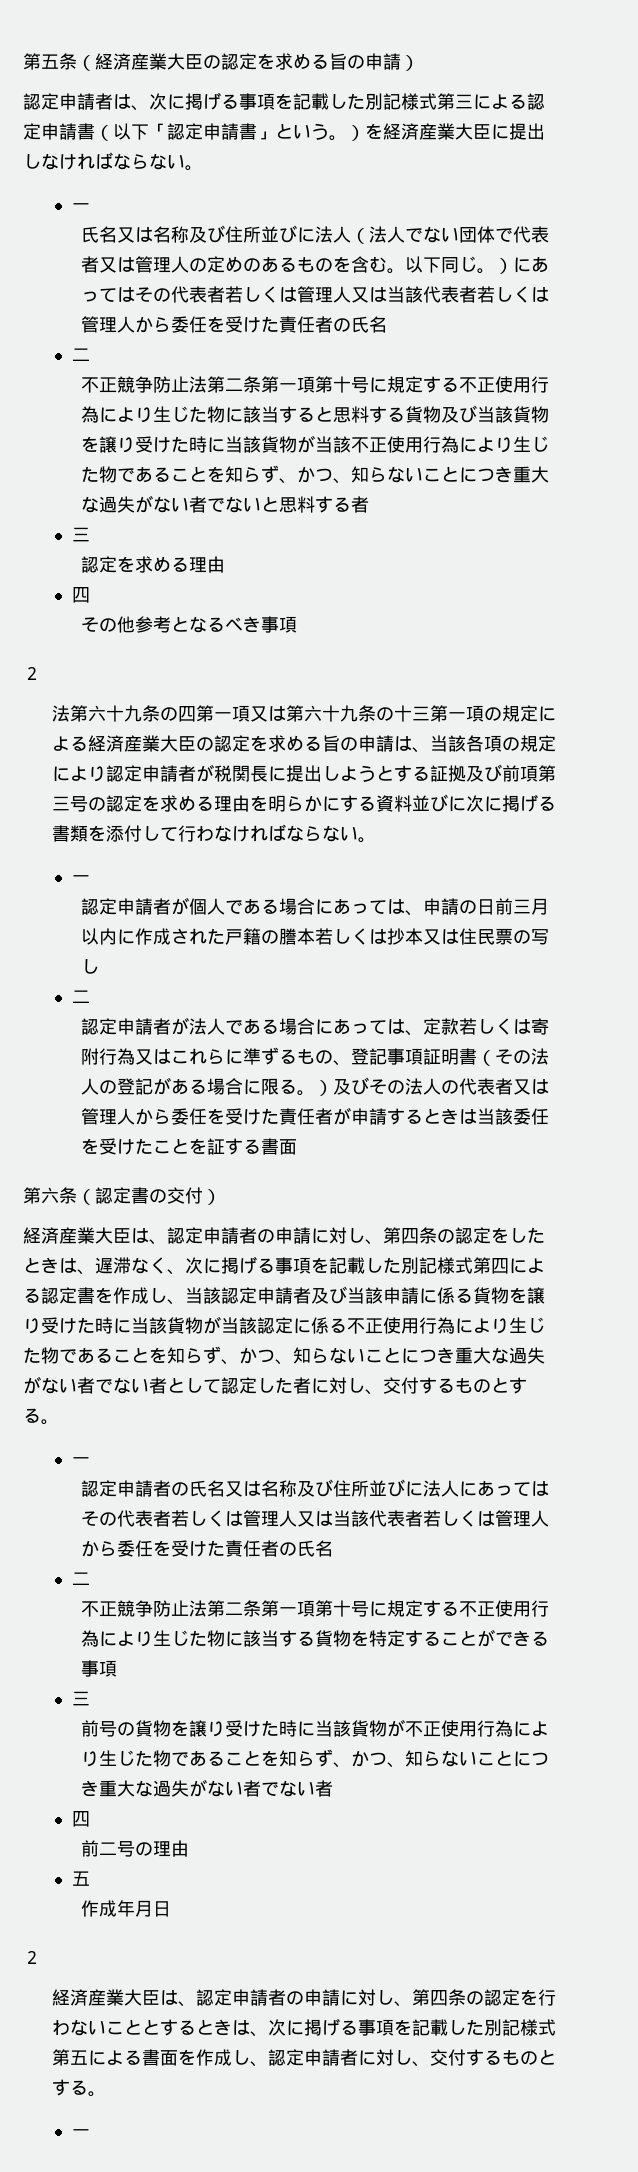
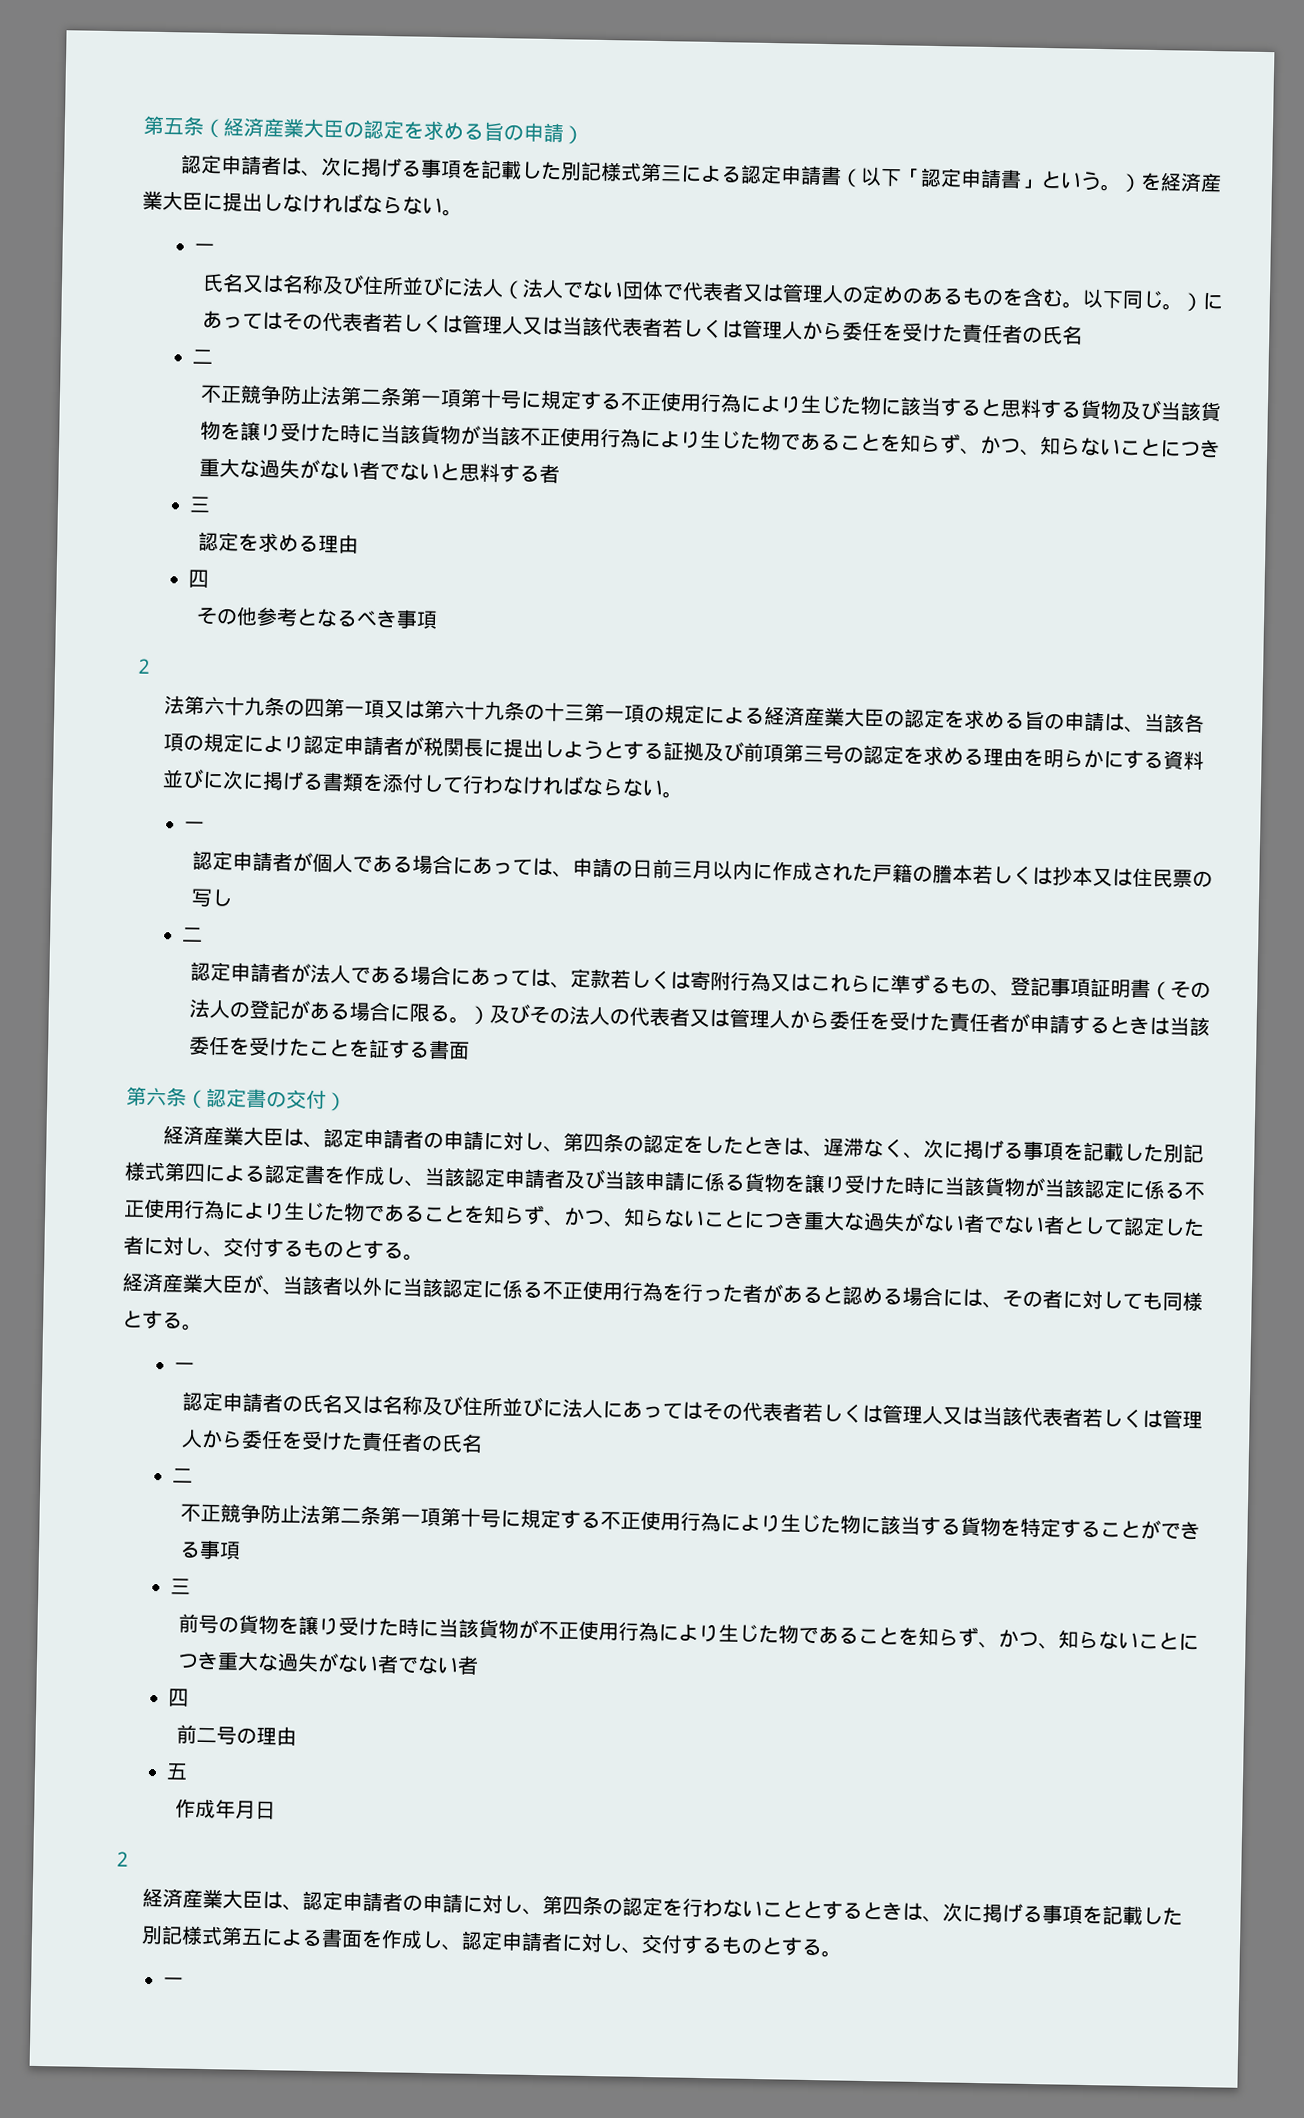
+ 経済産業大臣が、当該者以外に当該認定に係る不正使用行為を行った者があると認める場合には、その者に対しても同様とする。

